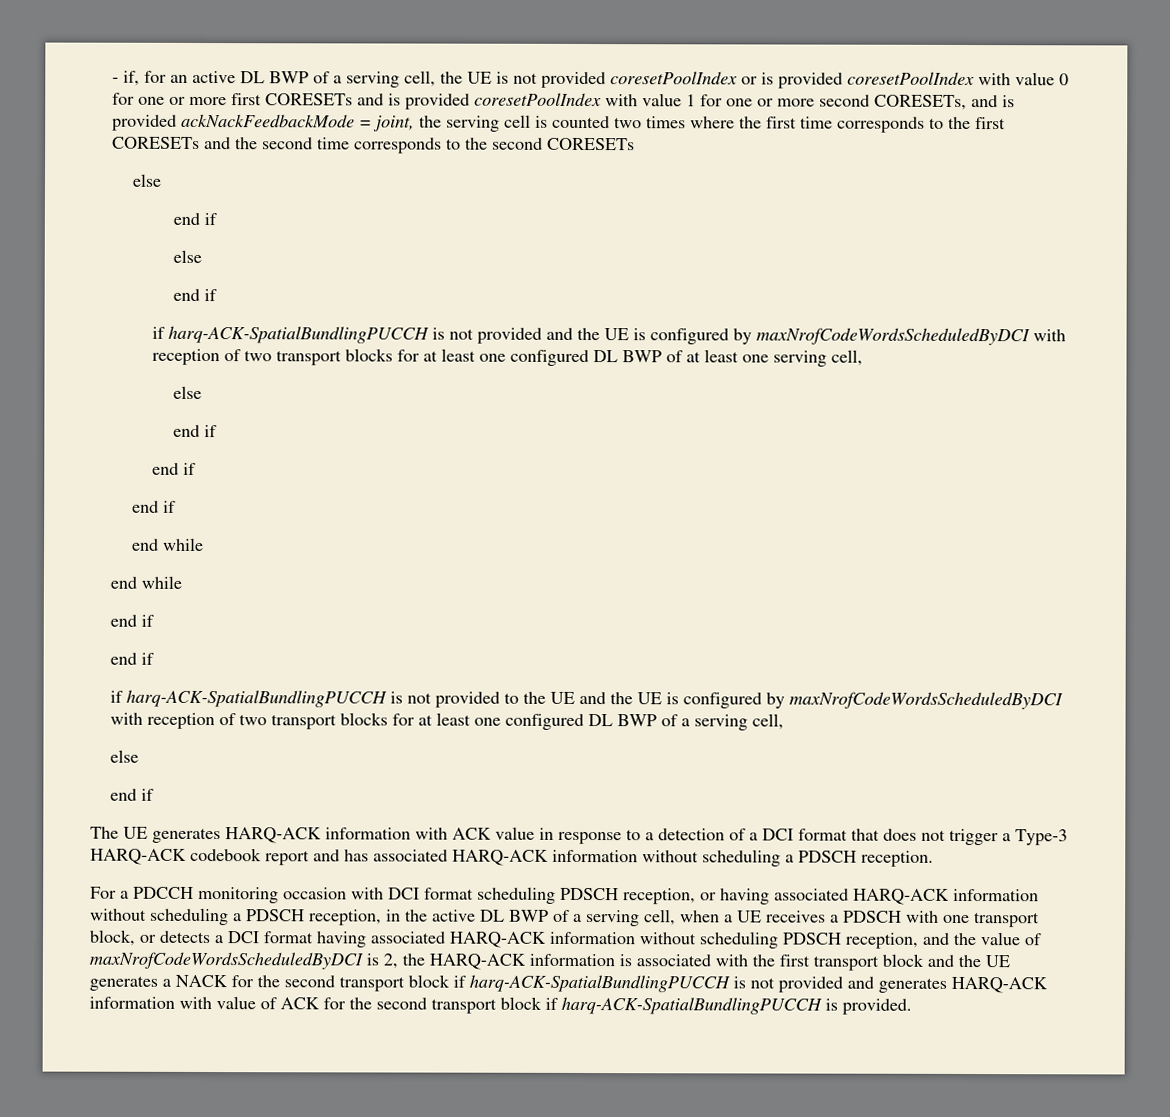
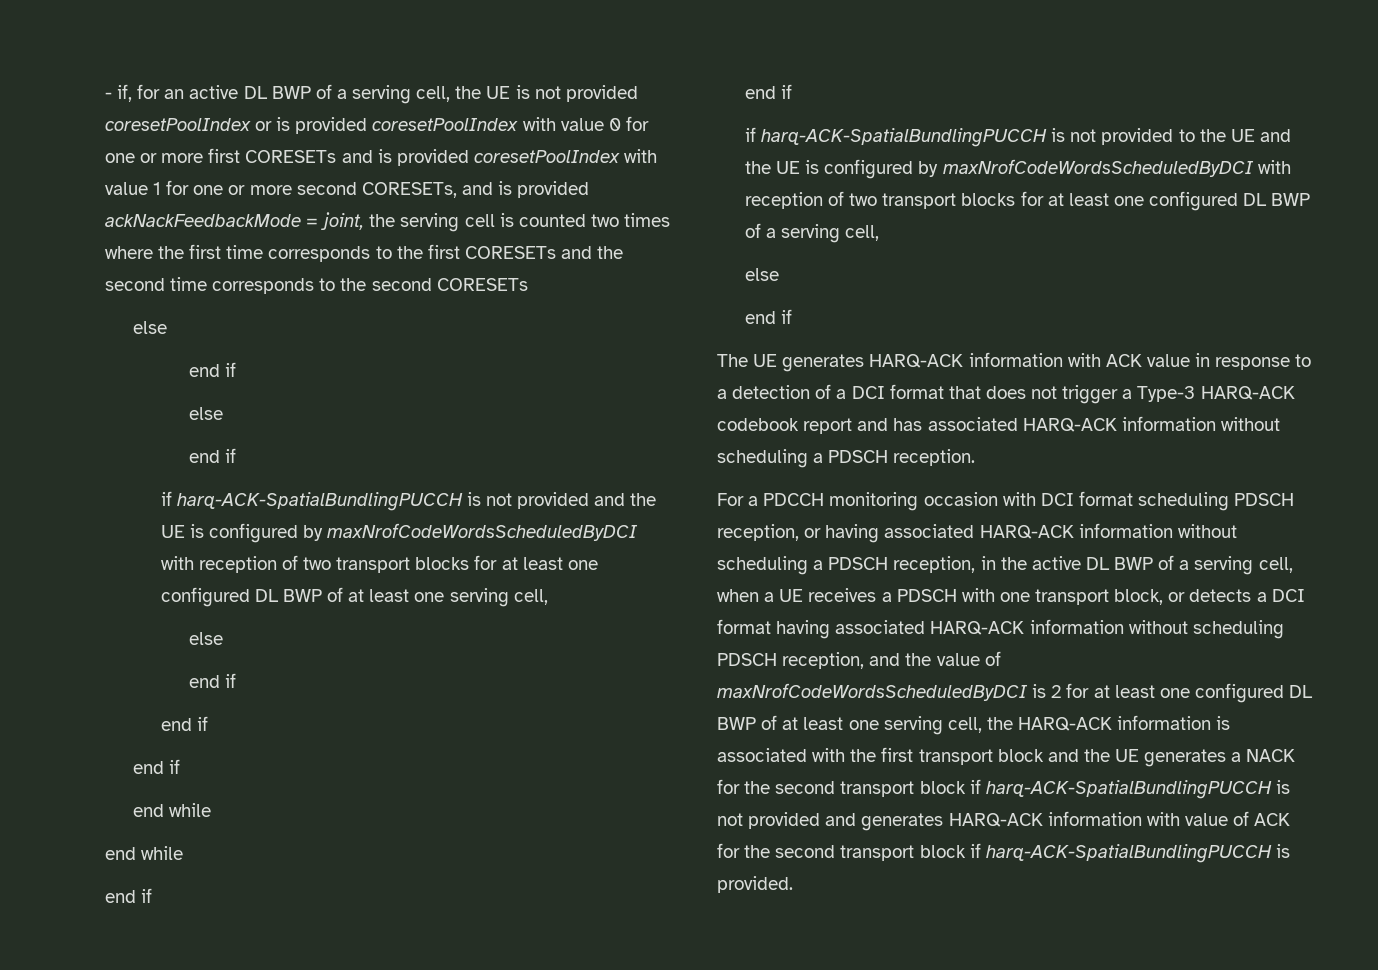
- For a PDCCH monitoring occasion with DCI format scheduling PDSCH reception, or having associated HARQ-ACK information without scheduling a PDSCH reception, in the active DL BWP of a serving cell, when a UE receives a PDSCH with one transport block, or detects a DCI format having associated HARQ-ACK information without scheduling PDSCH reception, and the value of maxNrofCodeWordsScheduledByDCI is 2, the HARQ-ACK information is associated with the first transport block and the UE generates a NACK for the second transport block if harq-ACK-SpatialBundlingPUCCH is not provided and generates HARQ-ACK information with value of ACK for the second transport block if harq-ACK-SpatialBundlingPUCCH is provided.
+ For a PDCCH monitoring occasion with DCI format scheduling PDSCH reception, or having associated HARQ-ACK information without scheduling a PDSCH reception, in the active DL BWP of a serving cell, when a UE receives a PDSCH with one transport block, or detects a DCI format having associated HARQ-ACK information without scheduling PDSCH reception, and the value of maxNrofCodeWordsScheduledByDCI is 2 for at least one configured DL BWP of at least one serving cell, the HARQ-ACK information is associated with the first transport block and the UE generates a NACK for the second transport block if harq-ACK-SpatialBundlingPUCCH is not provided and generates HARQ-ACK information with value of ACK for the second transport block if harq-ACK-SpatialBundlingPUCCH is provided.

